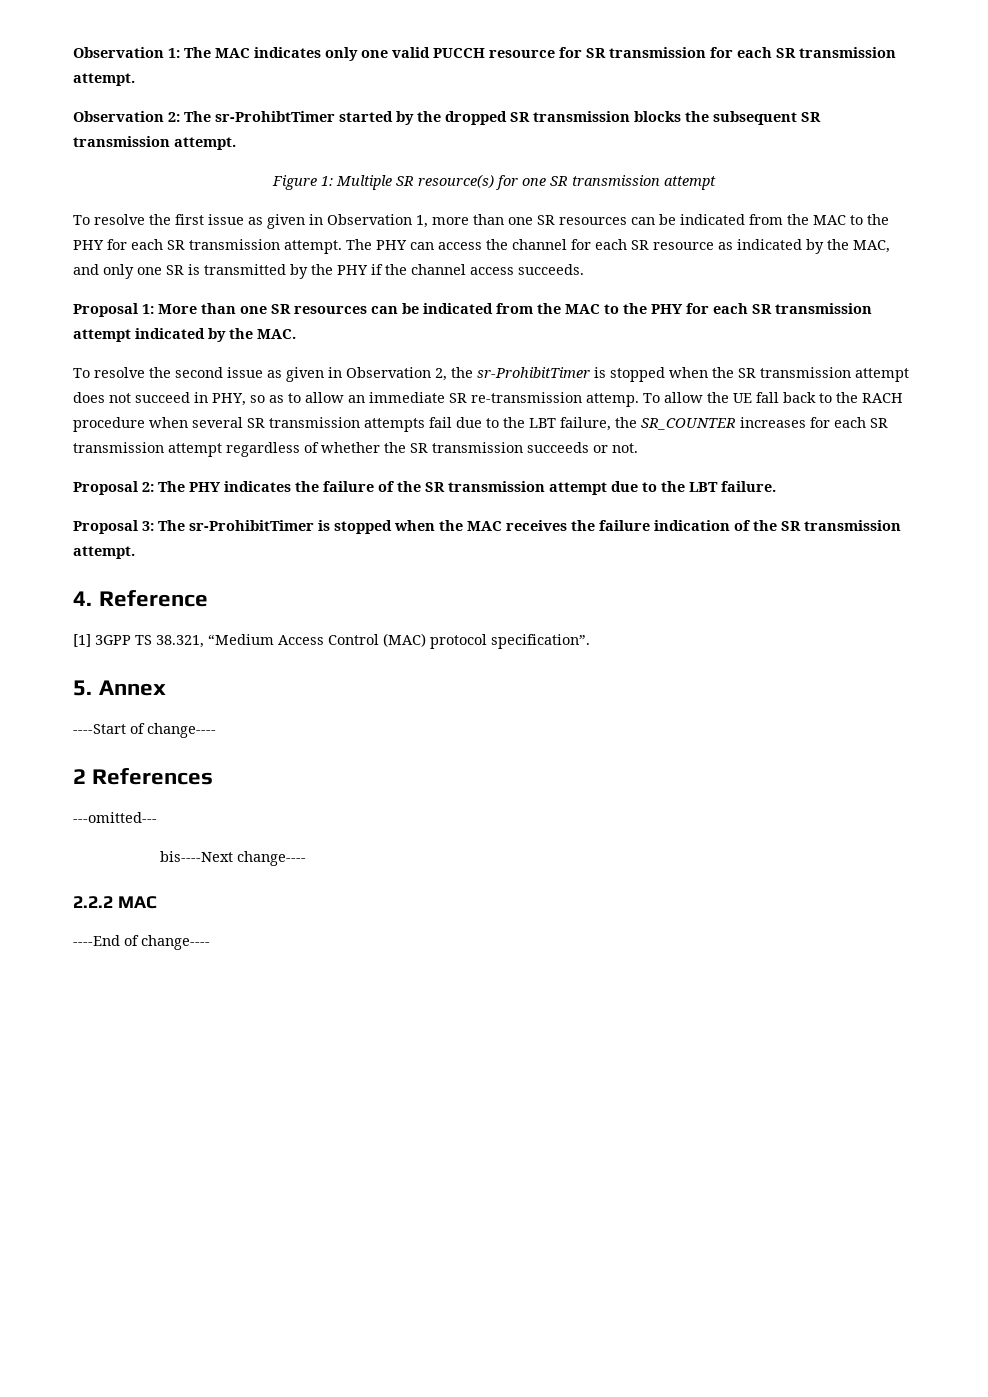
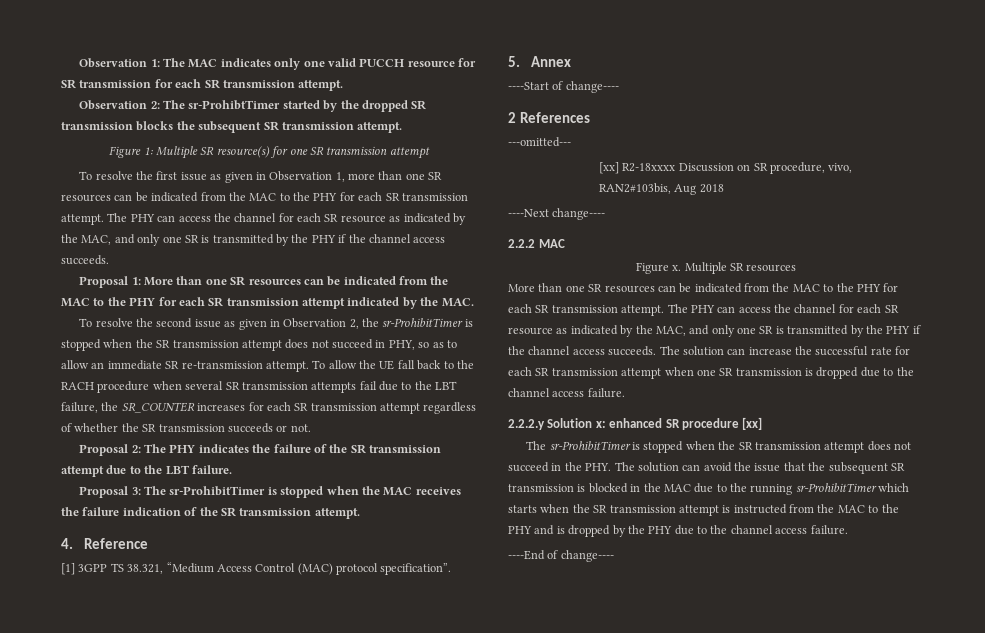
- To resolve the second issue as given in Observation 2, the sr-ProhibitTimer is stopped when the SR transmission attempt does not succeed in PHY, so as to allow an immediate SR re-transmission attemp.
+ To resolve the second issue as given in Observation 2, the sr-ProhibitTimer is stopped when the SR transmission attempt does not succeed in PHY, so as to allow an immediate SR re-transmission attempt.
- bis----Next change----
+ [xx] R2-18xxxx Discussion on SR procedure, vivo, RAN2#103bis, Aug 2018
+ ----Next change----
  2.2.2 MAC
+ Figure x. Multiple SR resources
+ More than one SR resources can be indicated from the MAC to the PHY for each SR transmission attempt. The PHY can access the channel for each SR resource as indicated by the MAC, and only one SR is transmitted by the PHY if the channel access succeeds. The solution can increase the successful rate for each SR transmission attempt when one SR transmission is dropped due to the channel access failure.
+ 2.2.2.y Solution x: enhanced SR procedure [xx]
+ The sr-ProhibitTimer is stopped when the SR transmission attempt does not succeed in the PHY. The solution can avoid the issue that the subsequent SR transmission is blocked in the MAC due to the running sr-ProhibitTimer which starts when the SR transmission attempt is instructed from the MAC to the PHY and is dropped by the PHY due to the channel access failure.

